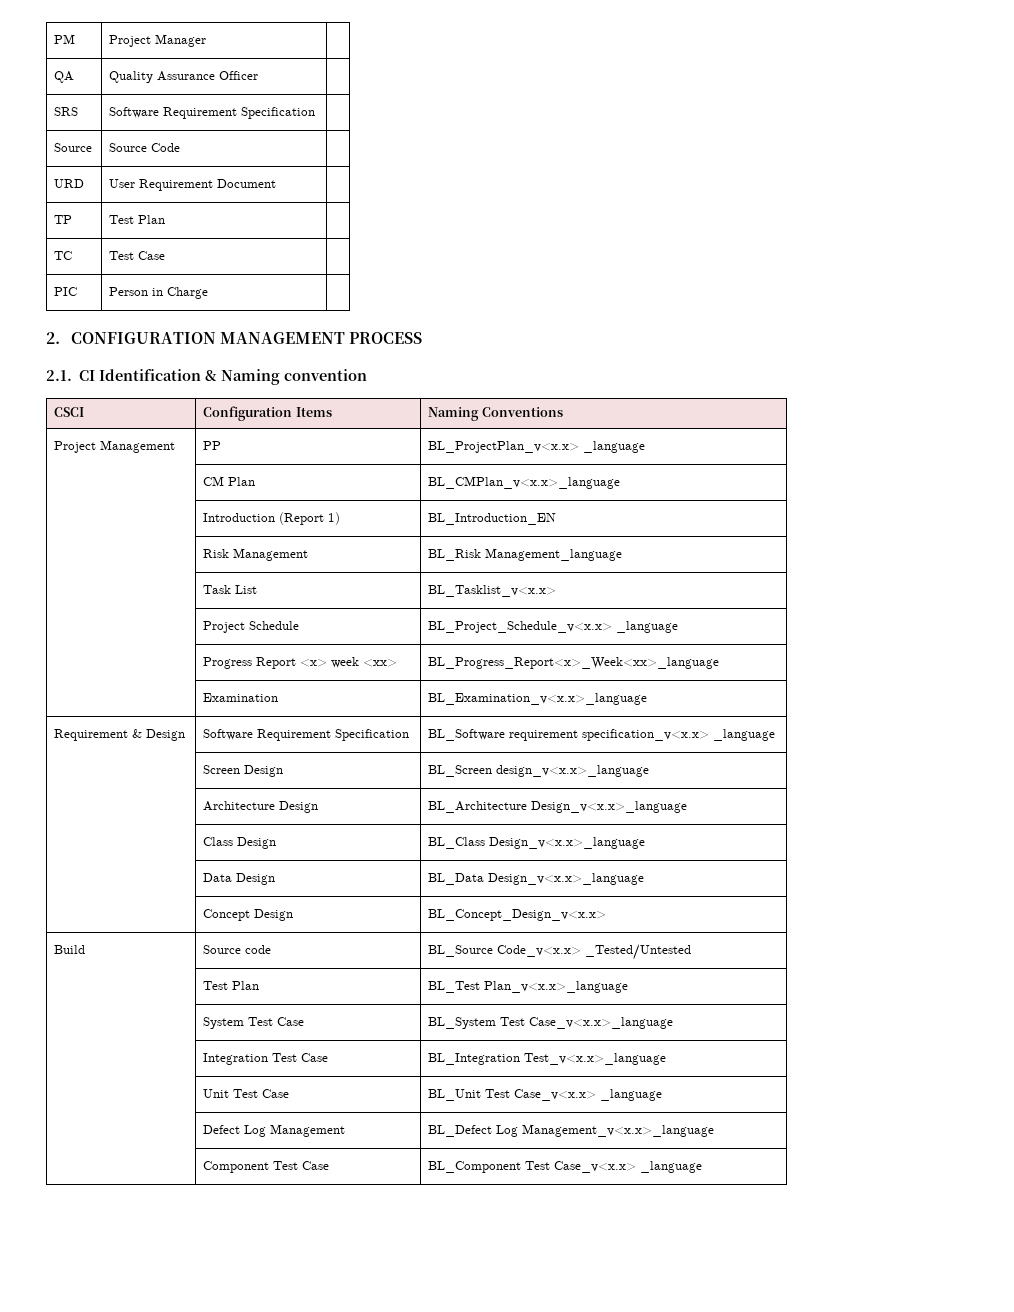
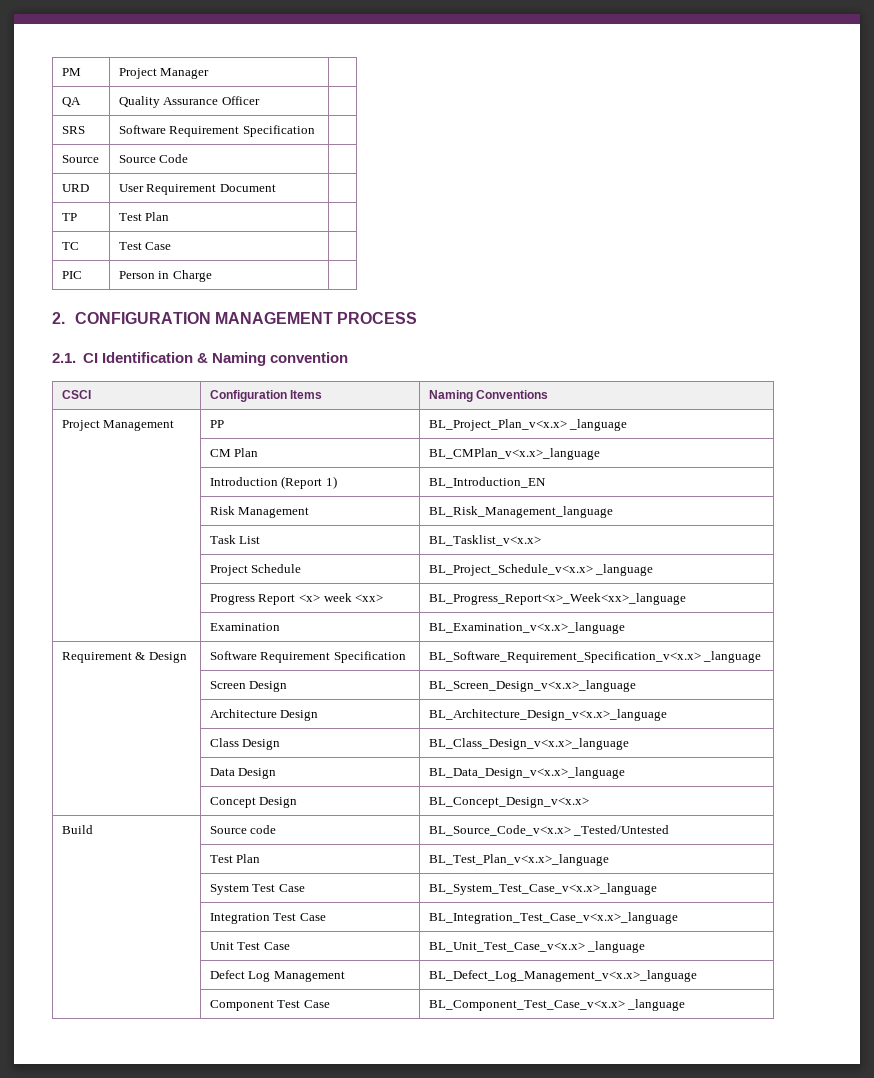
- Project Management | PP | BL_ProjectPlan_v<x.x> _language
+ Project Management | PP | BL_Project_Plan_v<x.x> _language
- | Risk Management | BL_Risk Management_language
+ | Risk Management | BL_Risk_Management_language
- Requirement & Design | Software Requirement Specification | BL_Software requirement specification_v<x.x> _language
+ Requirement & Design | Software Requirement Specification | BL_Software_Requirement_Specification_v<x.x> _language
- | Screen Design | BL_Screen design_v<x.x>_language
+ | Screen Design | BL_Screen_Design_v<x.x>_language
- | Architecture Design | BL_Architecture Design_v<x.x>_language
+ | Architecture Design | BL_Architecture_Design_v<x.x>_language
- | Class Design | BL_Class Design_v<x.x>_language
+ | Class Design | BL_Class_Design_v<x.x>_language
- | Data Design | BL_Data Design_v<x.x>_language
+ | Data Design | BL_Data_Design_v<x.x>_language
- Build | Source code | BL_Source Code_v<x.x> _Tested/Untested
+ Build | Source code | BL_Source_Code_v<x.x> _Tested/Untested
- | Test Plan | BL_Test Plan_v<x.x>_language
+ | Test Plan | BL_Test_Plan_v<x.x>_language
- | System Test Case | BL_System Test Case_v<x.x>_language
+ | System Test Case | BL_System_Test_Case_v<x.x>_language
- | Integration Test Case | BL_Integration Test_v<x.x>_language
+ | Integration Test Case | BL_Integration_Test_Case_v<x.x>_language
- | Unit Test Case | BL_Unit Test Case_v<x.x> _language
+ | Unit Test Case | BL_Unit_Test_Case_v<x.x> _language
- | Defect Log Management | BL_Defect Log Management_v<x.x>_language
+ | Defect Log Management | BL_Defect_Log_Management_v<x.x>_language
- | Component Test Case | BL_Component Test Case_v<x.x> _language
+ | Component Test Case | BL_Component_Test_Case_v<x.x> _language

